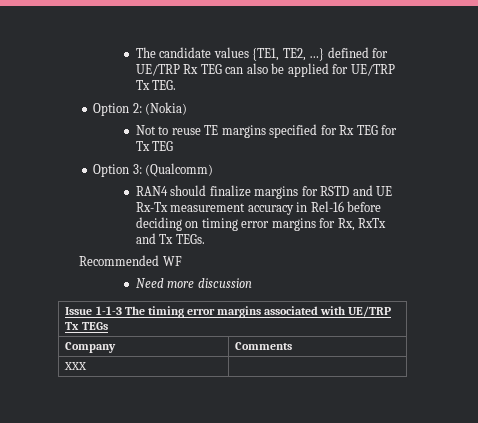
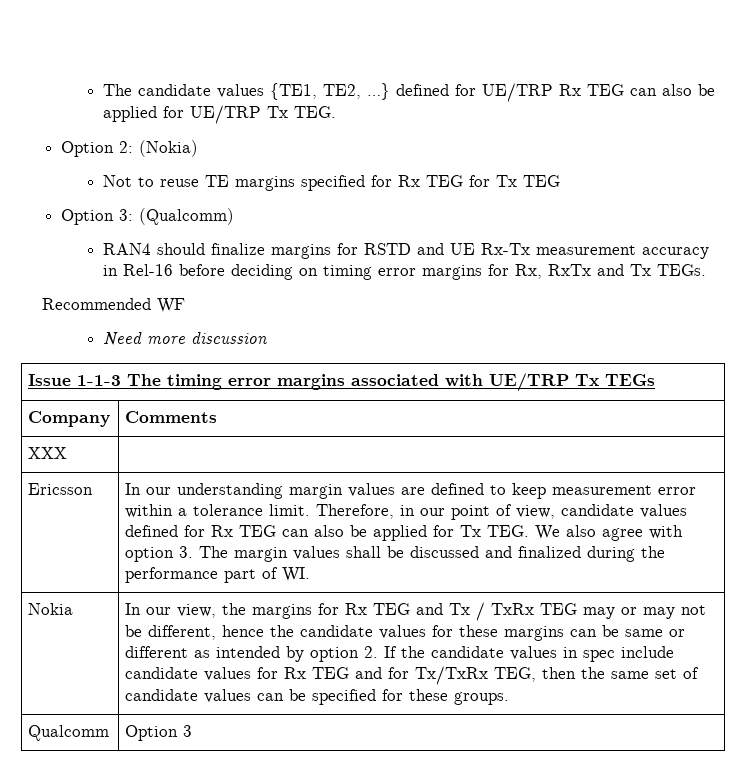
+ Ericsson | In our understanding margin values are defined to keep measurement error within a tolerance limit. Therefore, in our point of view, candidate values defined for Rx TEG can also be applied for Tx TEG. We also agree with option 3. The margin values shall be discussed and finalized during the performance part of WI.
+ Nokia | In our view, the margins for Rx TEG and Tx / TxRx TEG may or may not be different, hence the candidate values for these margins can be same or different as intended by option 2. If the candidate values in spec include candidate values for Rx TEG and for Tx/TxRx TEG, then the same set of candidate values can be specified for these groups.
+ Qualcomm | Option 3

